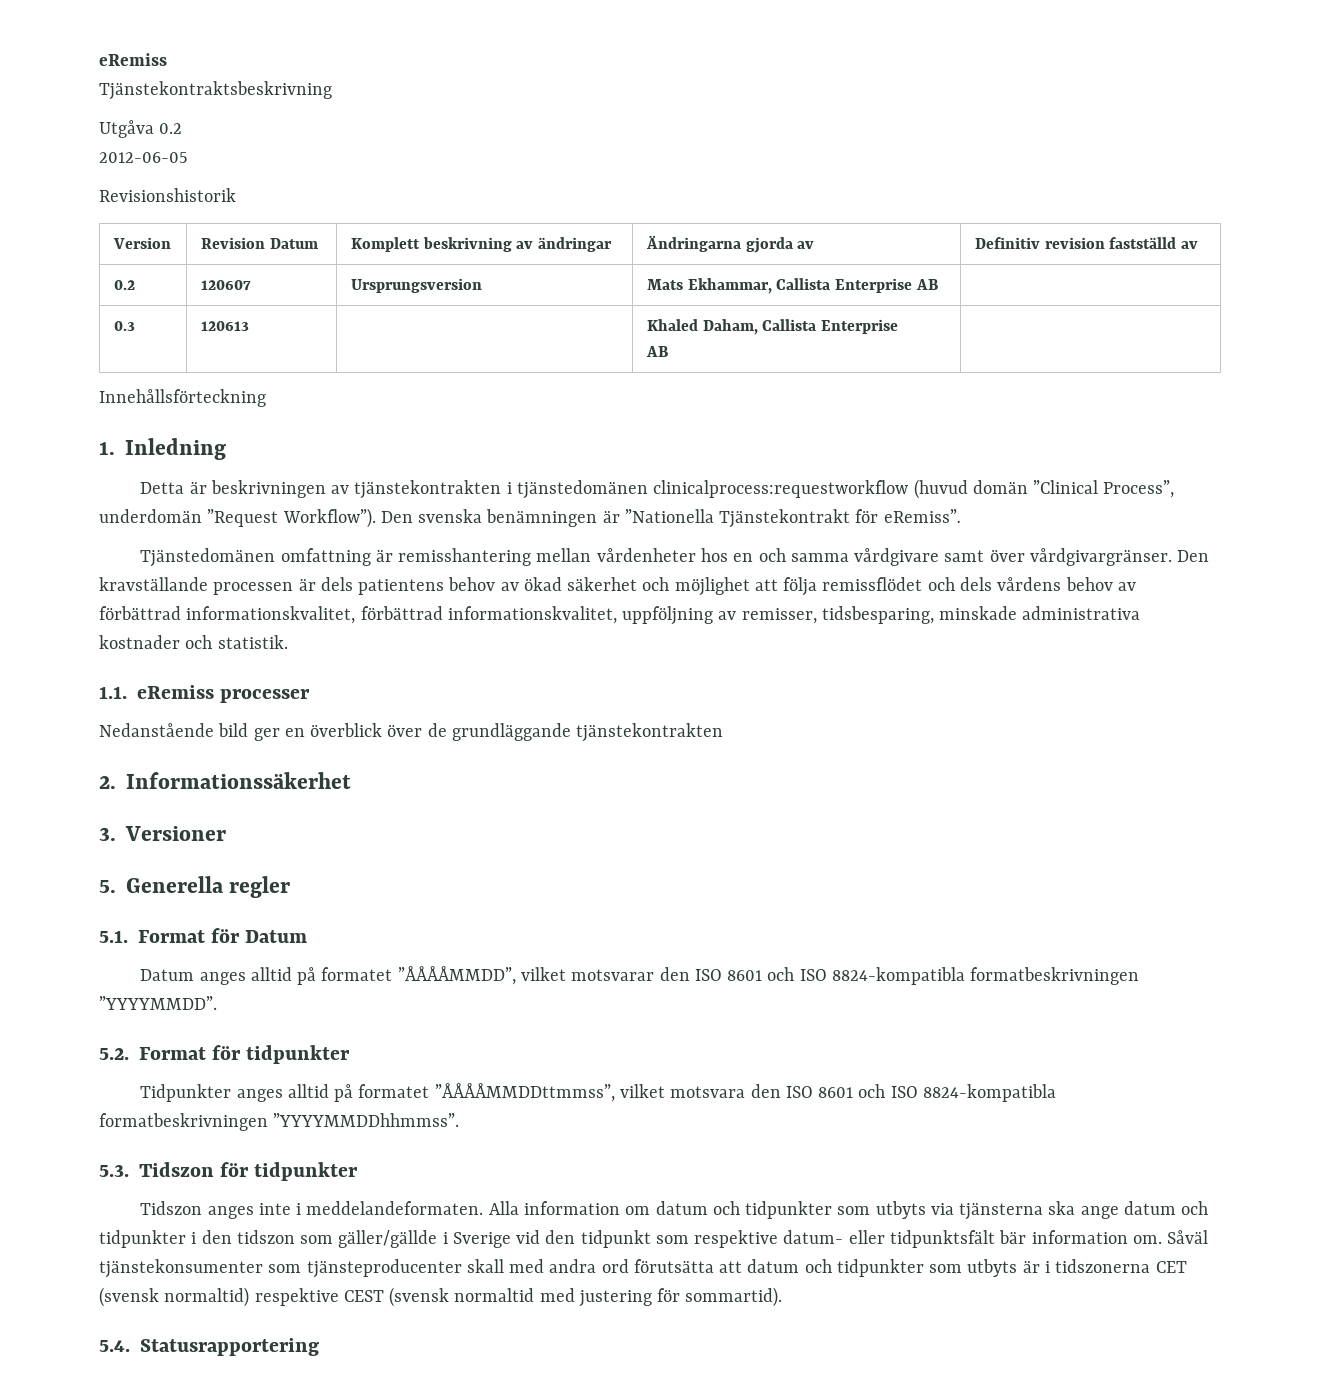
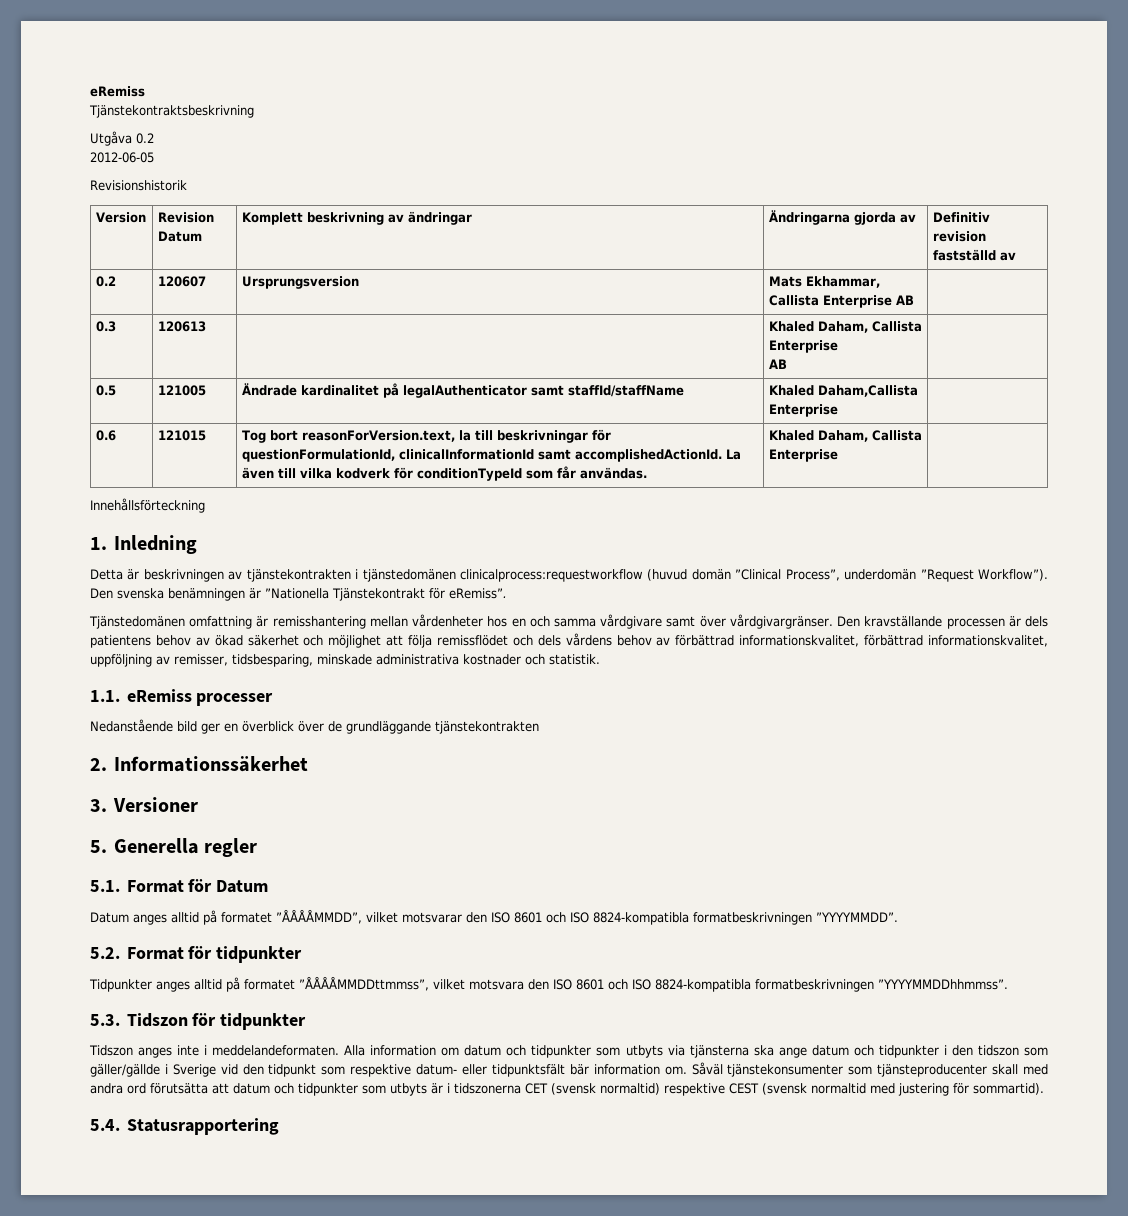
+ 0.5 | 121005 | Ändrade kardinalitet på legalAuthenticator samt staffId/staffName | Khaled Daham,Callista Enterprise |
+ 0.6 | 121015 | Tog bort reasonForVersion.text, la till beskrivningar för questionFormulationId, clinicalInformationId samt accomplishedActionId. La även till vilka kodverk för conditionTypeId som får användas. | Khaled Daham, Callista Enterprise |

